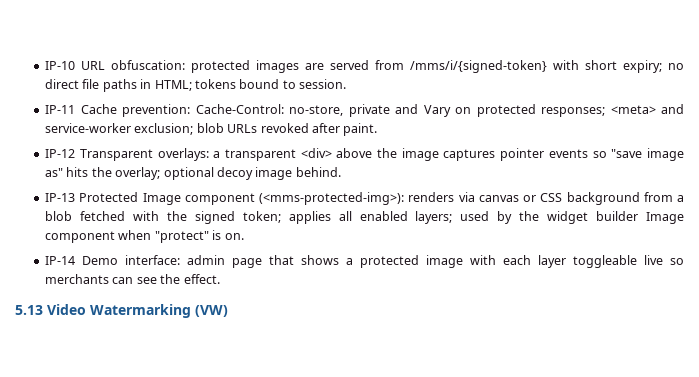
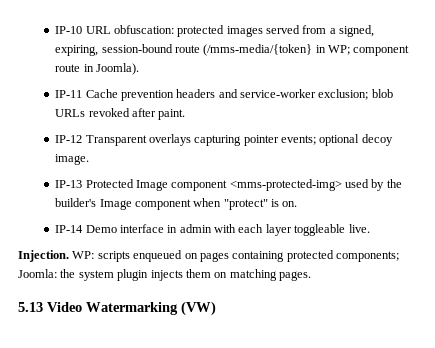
- IP-10 URL obfuscation: protected images are served from /mms/i/{signed-token} with short expiry; no direct file paths in HTML; tokens bound to session.
- IP-11 Cache prevention: Cache-Control: no-store, private and Vary on protected responses; <meta> and service-worker exclusion; blob URLs revoked after paint.
+ IP-10 URL obfuscation: protected images served from a signed, expiring, session-bound route (/mms-media/{token} in WP; component route in Joomla).
+ IP-11 Cache prevention headers and service-worker exclusion; blob URLs revoked after paint.
- IP-12 Transparent overlays: a transparent <div> above the image captures pointer events so "save image as" hits the overlay; optional decoy image behind.
- IP-13 Protected Image component (<mms-protected-img>): renders via canvas or CSS background from a blob fetched with the signed token; applies all enabled layers; used by the widget builder Image component when "protect" is on.
+ IP-12 Transparent overlays capturing pointer events; optional decoy image.
+ IP-13 Protected Image component <mms-protected-img> used by the builder's Image component when "protect" is on.
- IP-14 Demo interface: admin page that shows a protected image with each layer toggleable live so merchants can see the effect.
+ IP-14 Demo interface in admin with each layer toggleable live.
+ Injection. WP: scripts enqueued on pages containing protected components; Joomla: the system plugin injects them on matching pages.

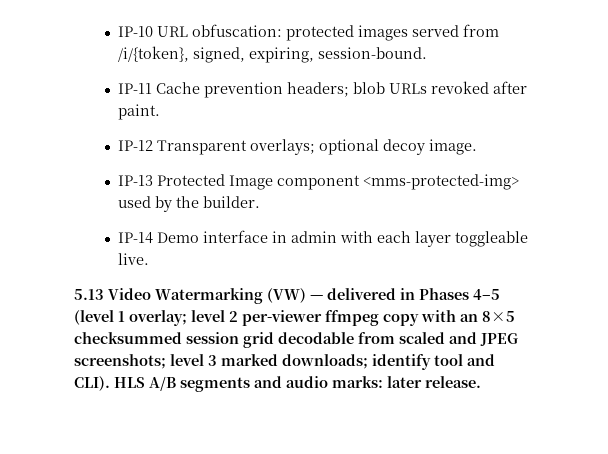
- IP-10 URL obfuscation: protected images served from a signed, expiring, session-bound route (/mms-media/{token} in WP; component route in Joomla).
+ IP-10 URL obfuscation: protected images served from /i/{token}, signed, expiring, session-bound.
- IP-11 Cache prevention headers and service-worker exclusion; blob URLs revoked after paint.
+ IP-11 Cache prevention headers; blob URLs revoked after paint.
- IP-12 Transparent overlays capturing pointer events; optional decoy image.
+ IP-12 Transparent overlays; optional decoy image.
- IP-13 Protected Image component <mms-protected-img> used by the builder's Image component when "protect" is on.
+ IP-13 Protected Image component <mms-protected-img> used by the builder.
- Injection. WP: scripts enqueued on pages containing protected components; Joomla: the system plugin injects them on matching pages.
- 5.13 Video Watermarking (VW)
+ 5.13 Video Watermarking (VW) — delivered in Phases 4–5 (level 1 overlay; level 2 per-viewer ffmpeg copy with an 8×5 checksummed session grid decodable from scaled and JPEG screenshots; level 3 marked downloads; identify tool and CLI). HLS A/B segments and audio marks: later release.

